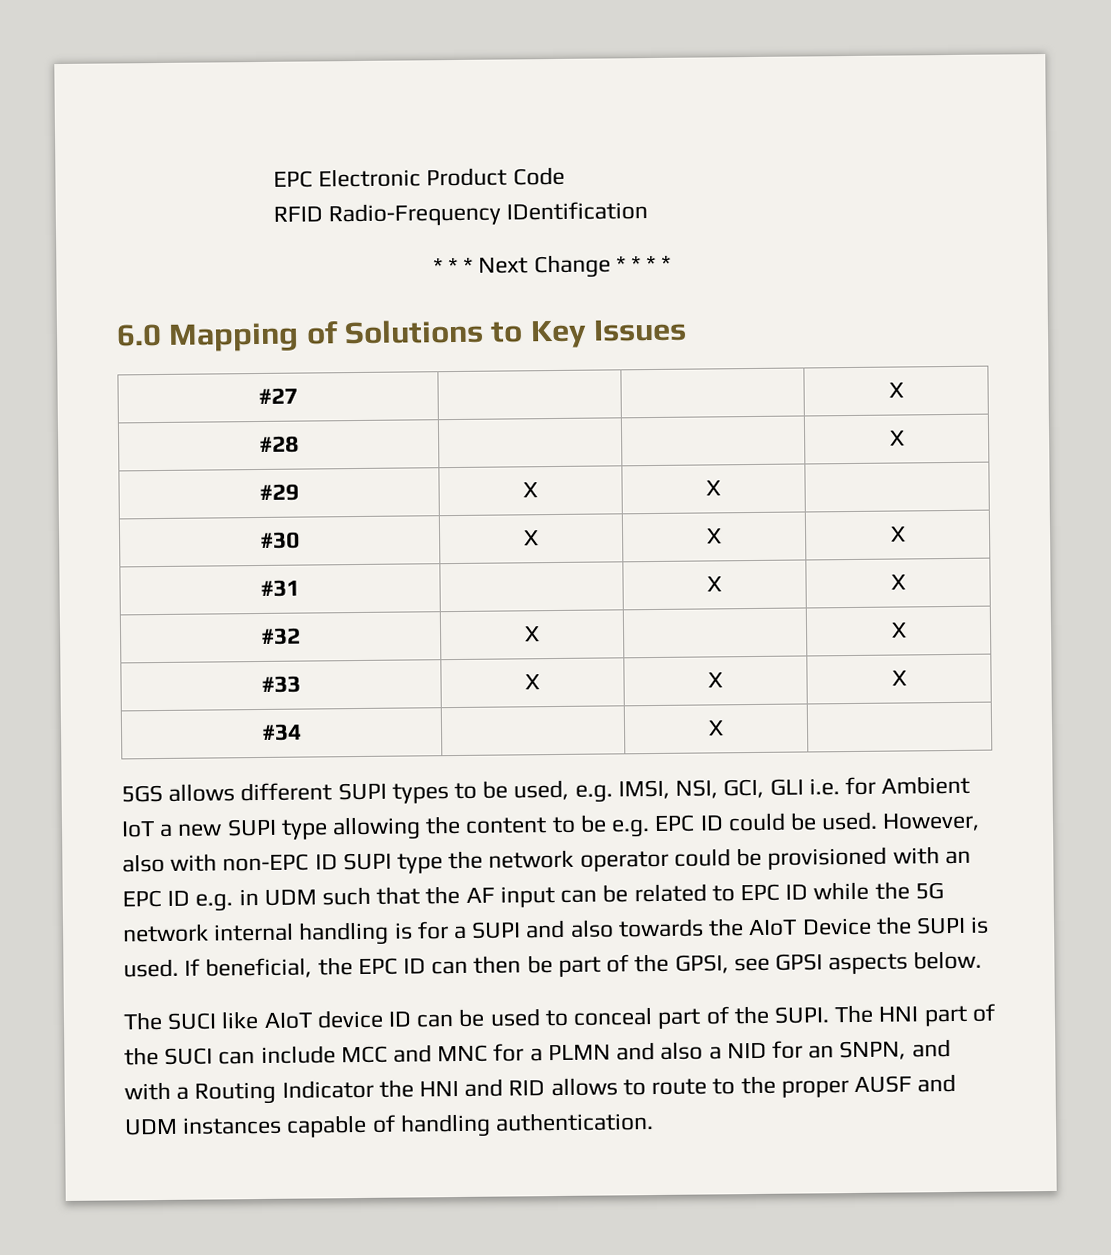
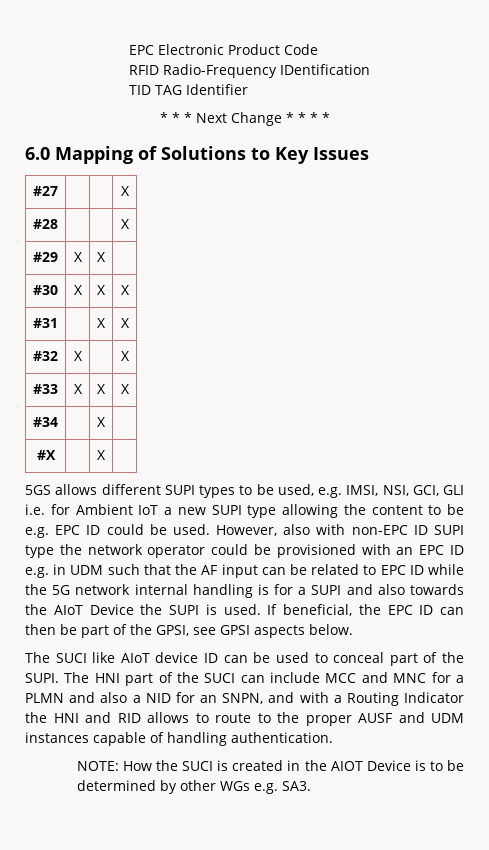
+ TID TAG Identifier
+ #X | | X |
+ NOTE: How the SUCI is created in the AIOT Device is to be determined by other WGs e.g. SA3.

